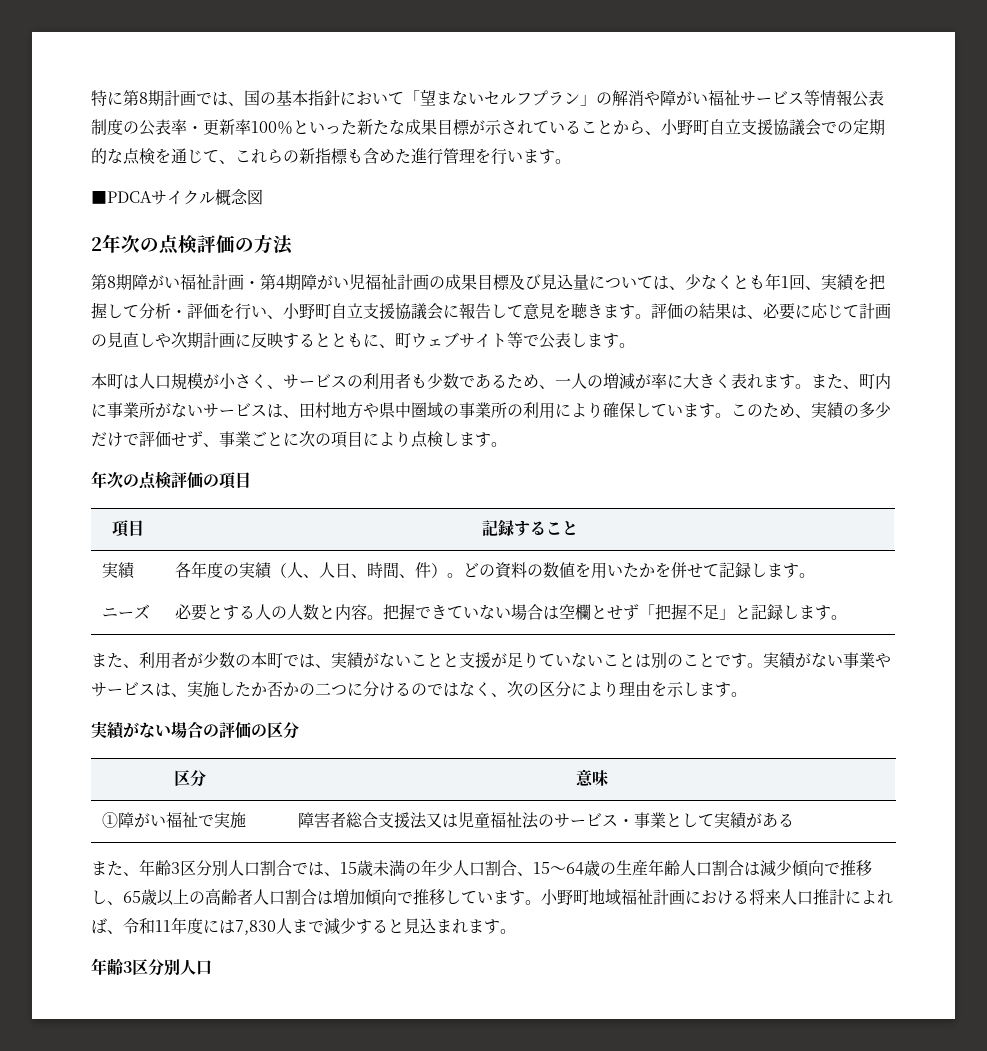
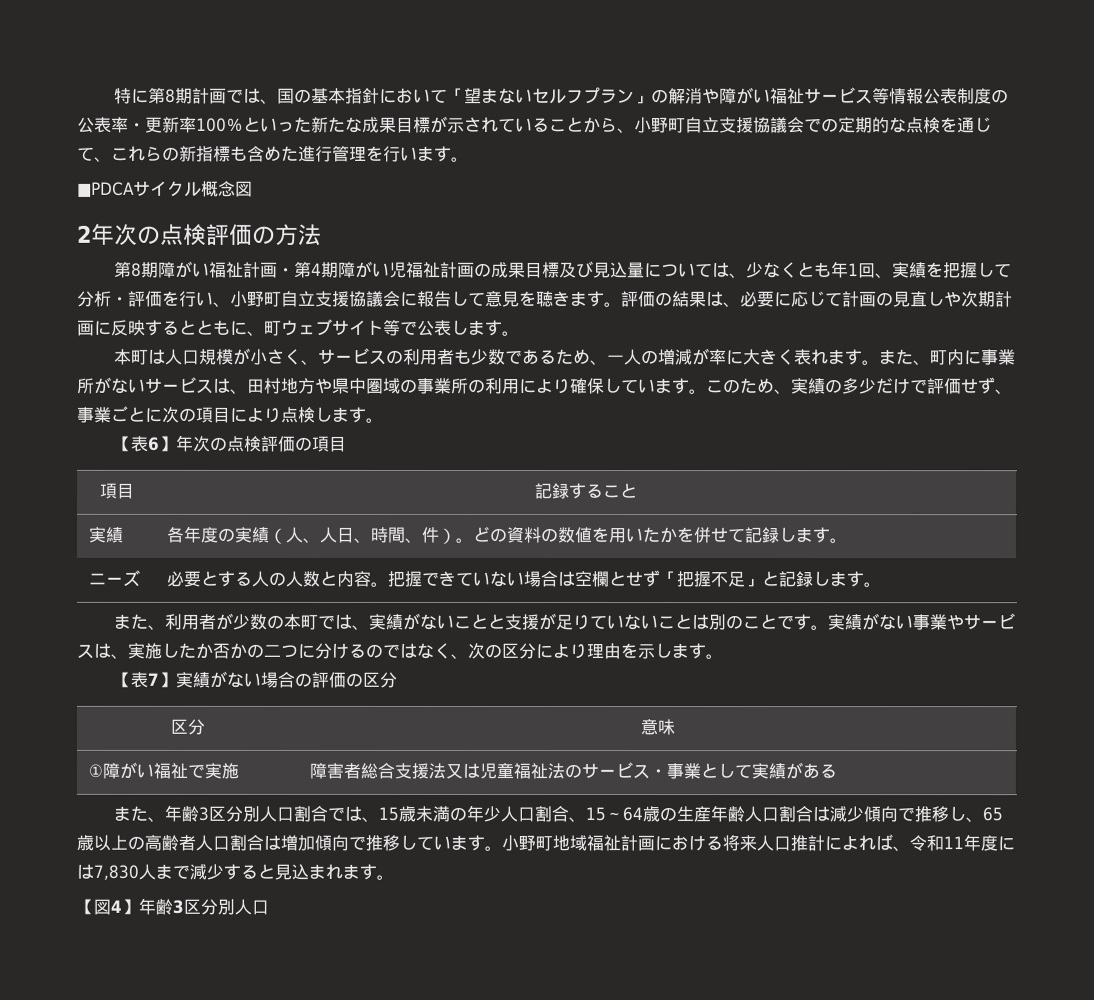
- 年次の点検評価の項目
+ 【表6】年次の点検評価の項目
- 実績がない場合の評価の区分
+ 【表7】実績がない場合の評価の区分
  小野町地域福祉計画における将来人口推計によれば、令和11年度には7,830人まで減少すると見込まれます。
- 年齢3区分別人口
+ 【図4】年齢3区分別人口

